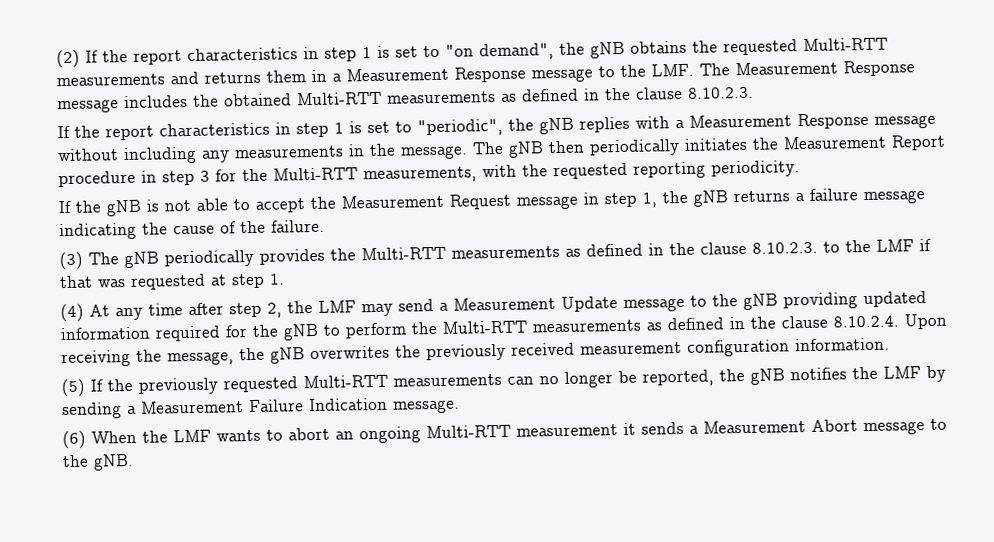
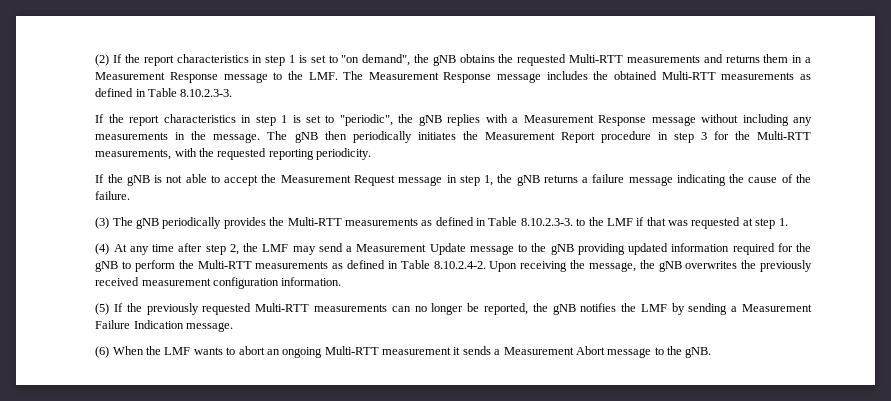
- (2) If the report characteristics in step 1 is set to "on demand", the gNB obtains the requested Multi-RTT measurements and returns them in a Measurement Response message to the LMF. The Measurement Response message includes the obtained Multi-RTT measurements as defined in the clause 8.10.2.3.
+ (2) If the report characteristics in step 1 is set to "on demand", the gNB obtains the requested Multi-RTT measurements and returns them in a Measurement Response message to the LMF. The Measurement Response message includes the obtained Multi-RTT measurements as defined in Table 8.10.2.3-3.
- (3) The gNB periodically provides the Multi-RTT measurements as defined in the clause 8.10.2.3. to the LMF if that was requested at step 1.
+ (3) The gNB periodically provides the Multi-RTT measurements as defined in Table 8.10.2.3-3. to the LMF if that was requested at step 1.
- (4) At any time after step 2, the LMF may send a Measurement Update message to the gNB providing updated information required for the gNB to perform the Multi-RTT measurements as defined in the clause 8.10.2.4. Upon receiving the message, the gNB overwrites the previously received measurement configuration information.
+ (4) At any time after step 2, the LMF may send a Measurement Update message to the gNB providing updated information required for the gNB to perform the Multi-RTT measurements as defined in Table 8.10.2.4-2. Upon receiving the message, the gNB overwrites the previously received measurement configuration information.

